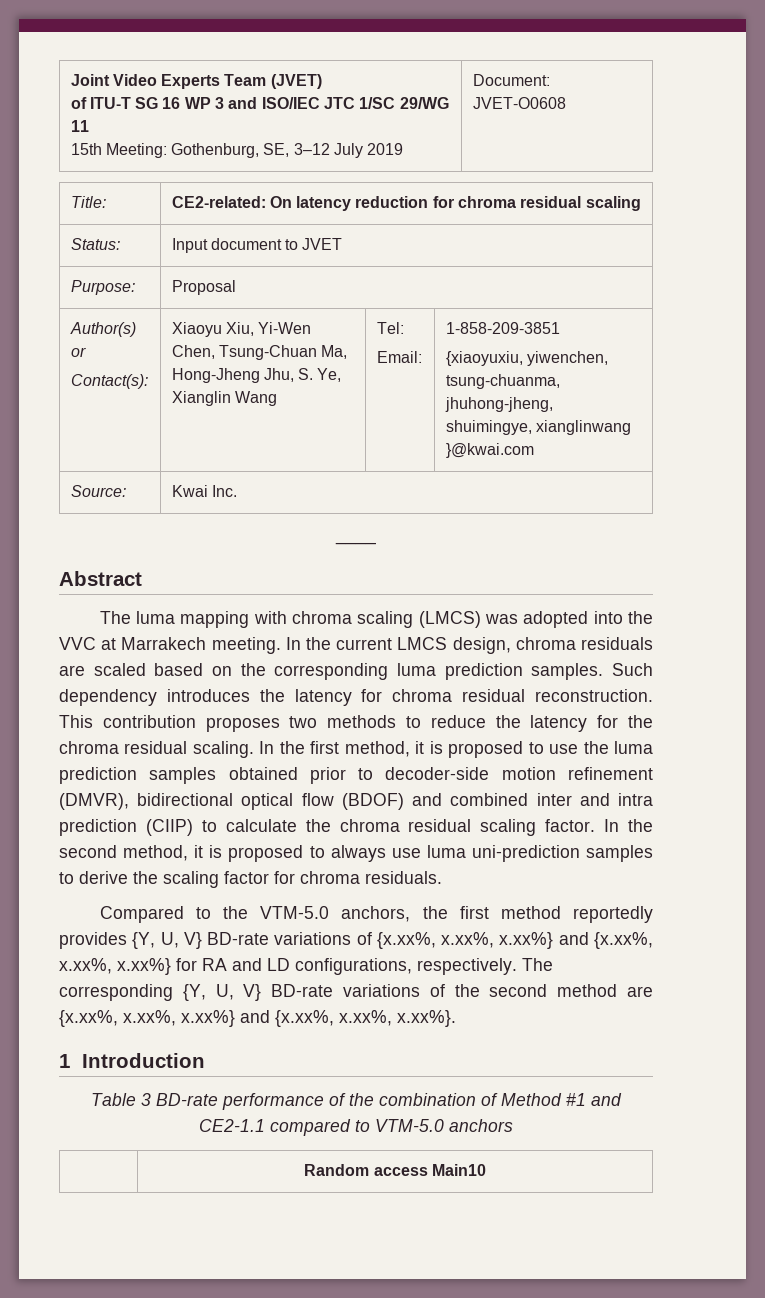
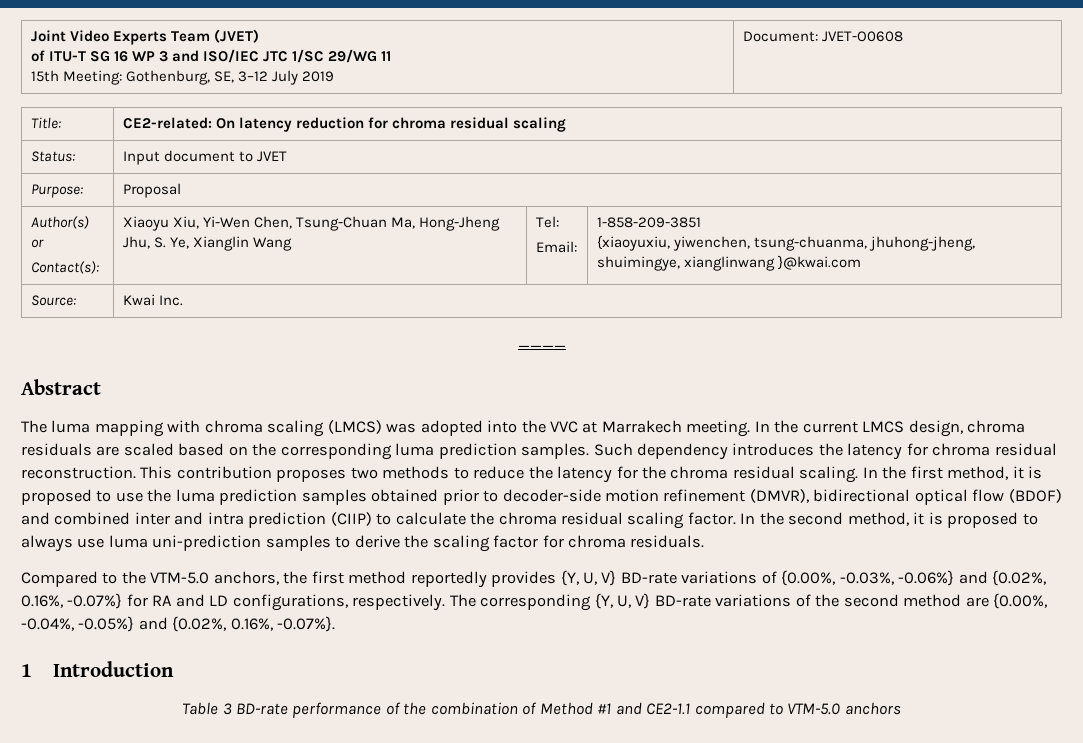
- Compared to the VTM-5.0 anchors, the first method reportedly provides {Y, U, V} BD-rate variations of {x.xx%, x.xx%, x.xx%} and {x.xx%, x.xx%, x.xx%} for RA and LD configurations, respectively.
+ Compared to the VTM-5.0 anchors, the first method reportedly provides {Y, U, V} BD-rate variations of {0.00%, -0.03%, -0.06%} and {0.02%, 0.16%, -0.07%} for RA and LD configurations, respectively.
- The corresponding {Y, U, V} BD-rate variations of the second method are {x.xx%, x.xx%, x.xx%} and {x.xx%, x.xx%, x.xx%}.
+ The corresponding {Y, U, V} BD-rate variations of the second method are {0.00%, -0.04%, -0.05%} and {0.02%, 0.16%, -0.07%}.
- | Random access Main10

